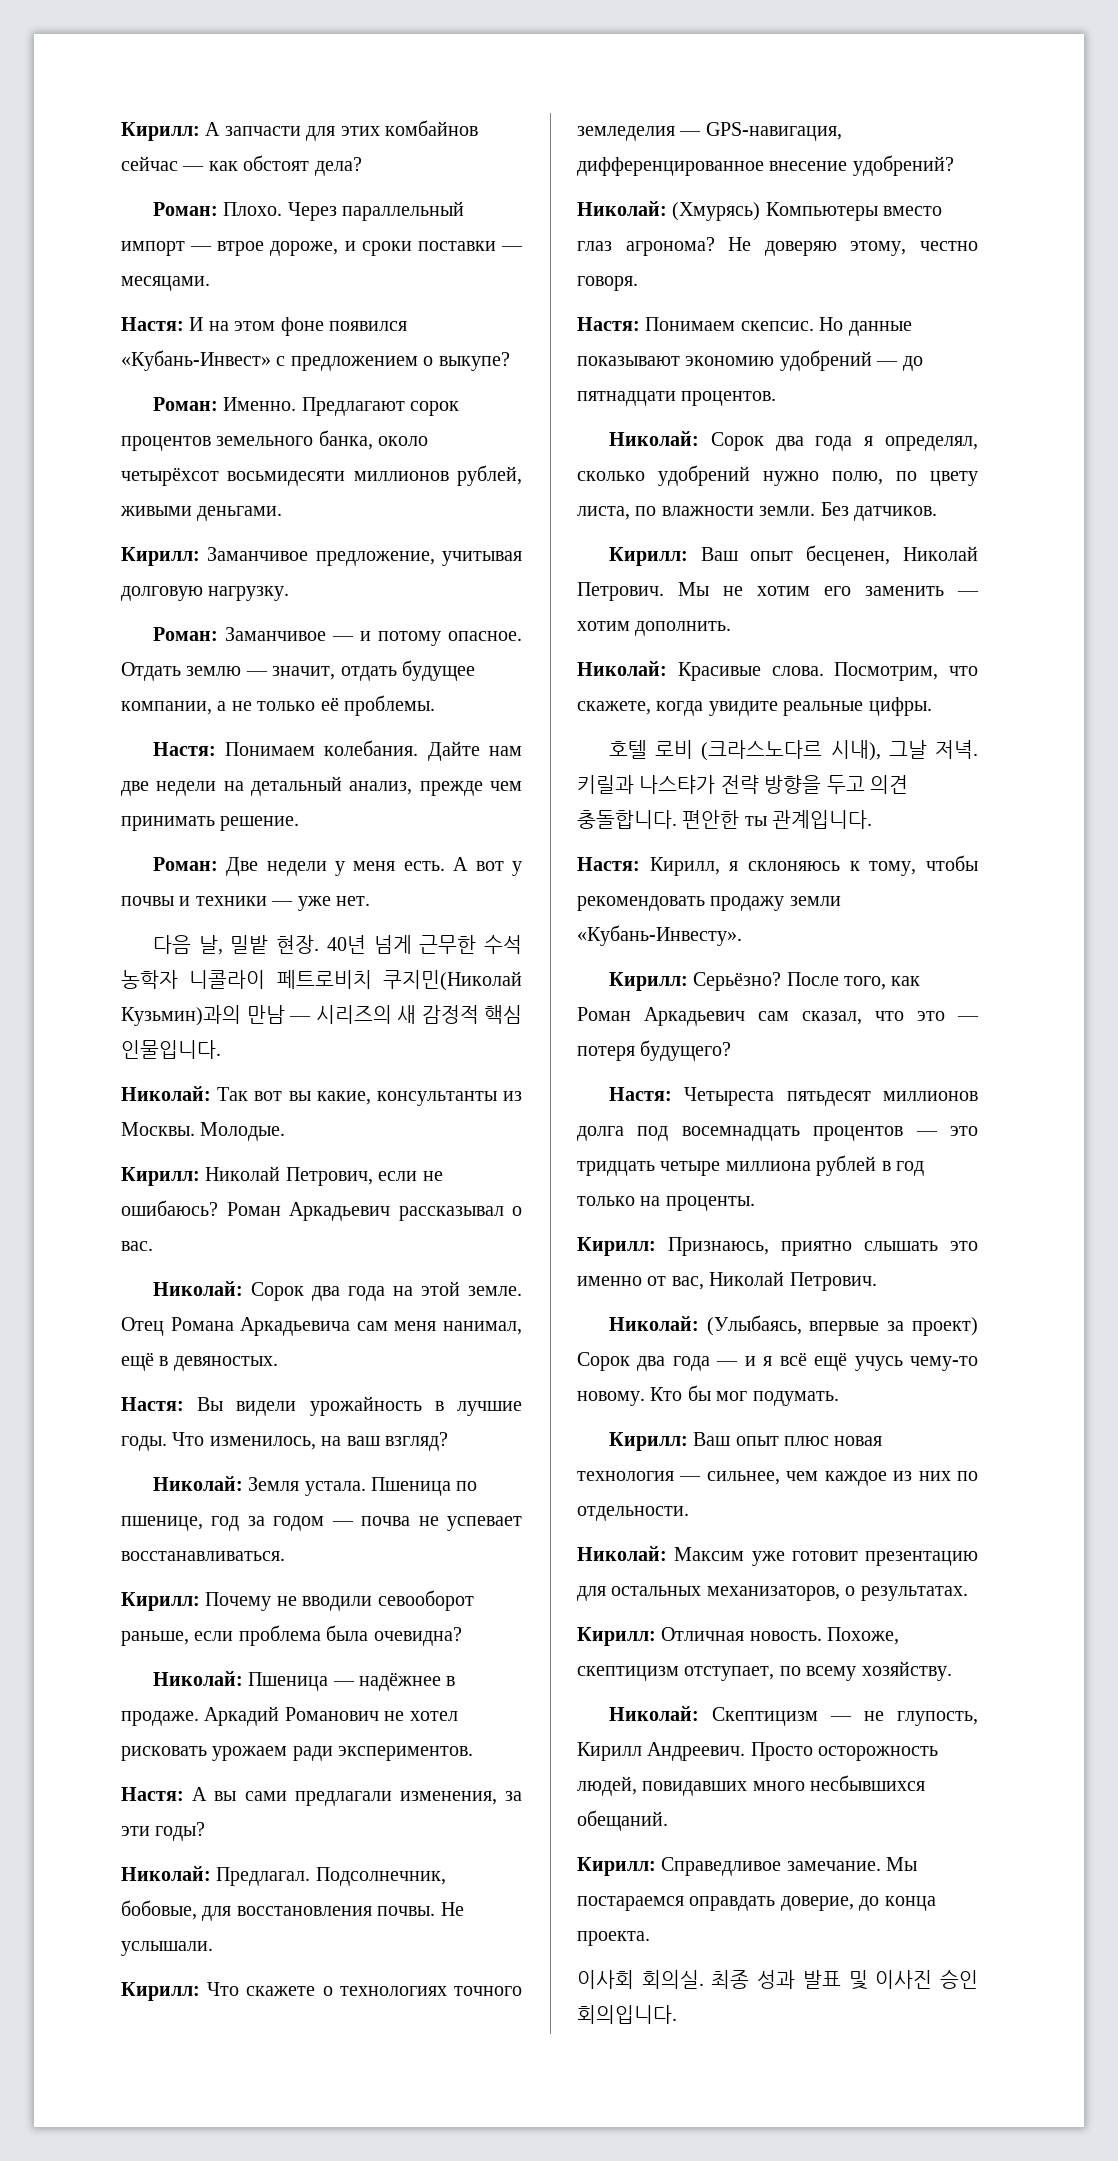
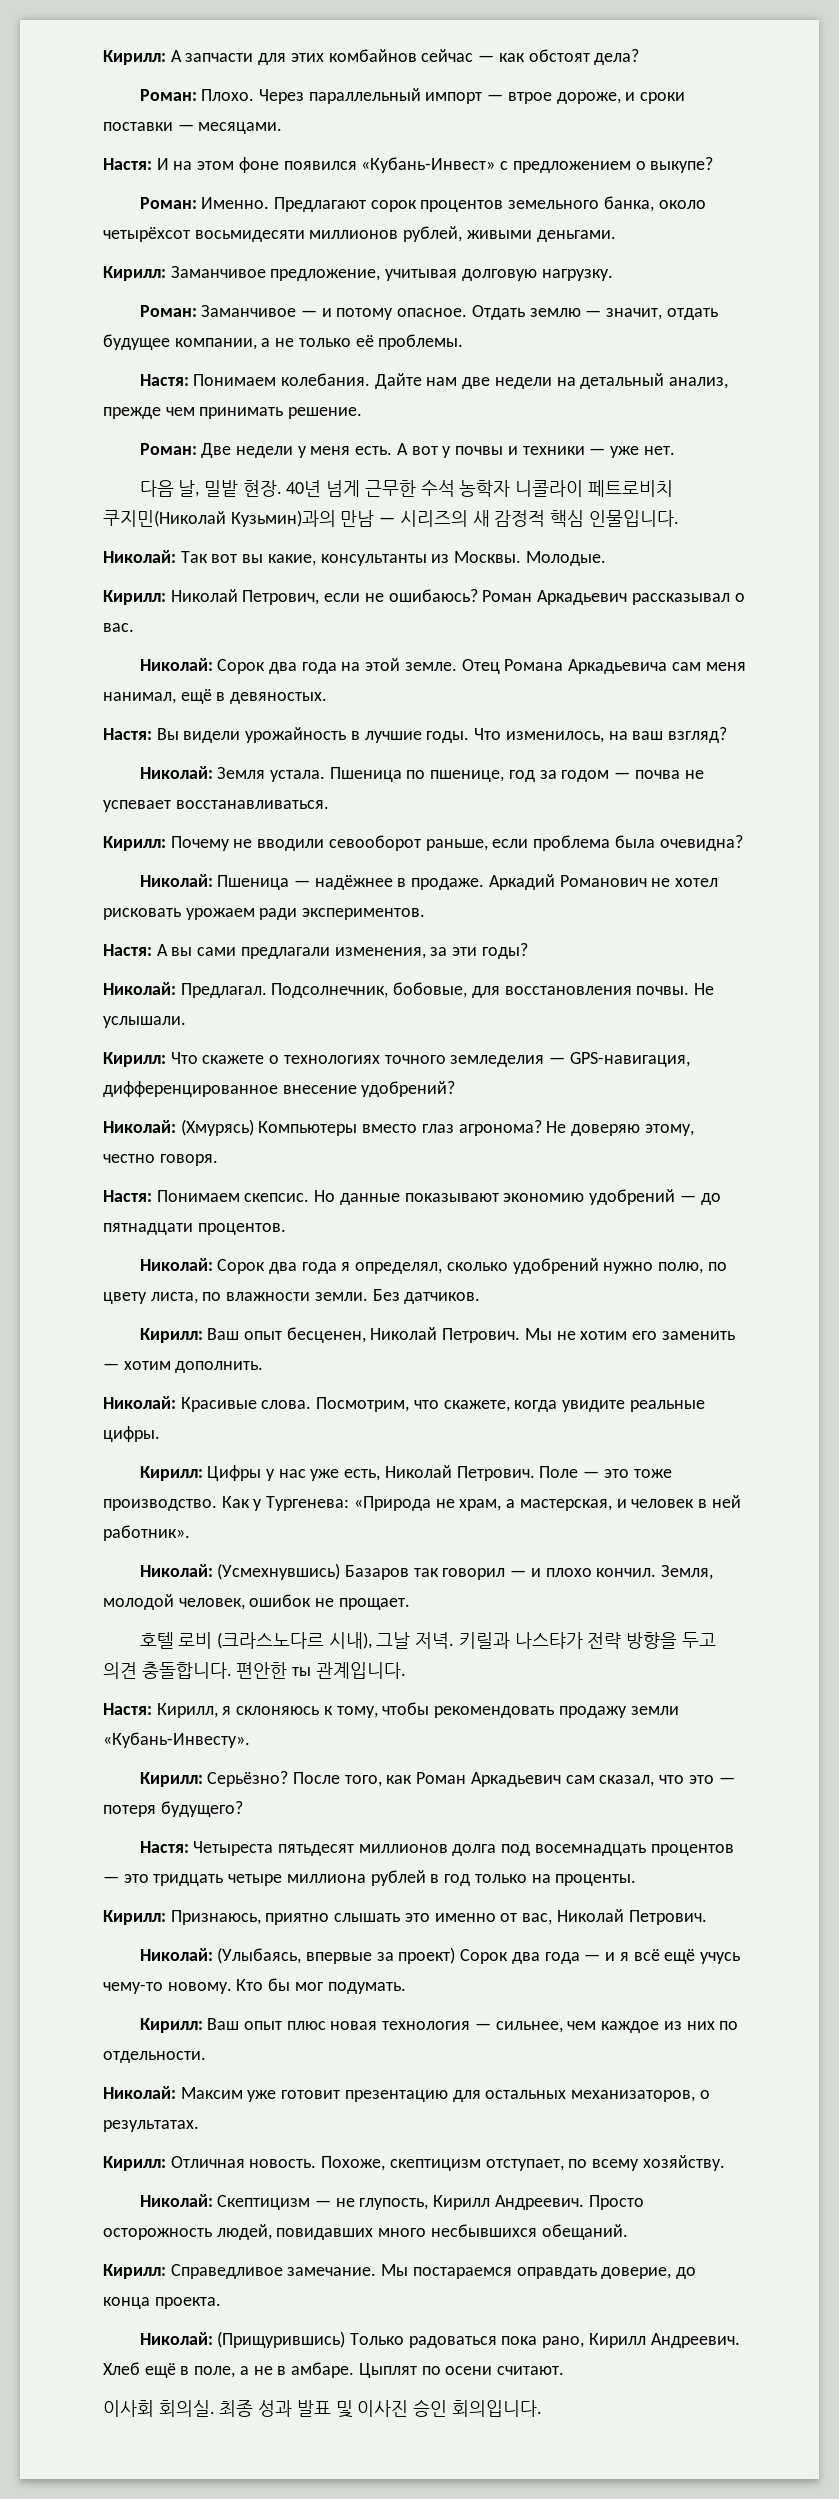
+ Кирилл: Цифры у нас уже есть, Николай Петрович. Поле — это тоже производство. Как у Тургенева: «Природа не храм, а мастерская, и человек в ней работник».
+ Николай: (Усмехнувшись) Базаров так говорил — и плохо кончил. Земля, молодой человек, ошибок не прощает.
+ Николай: (Прищурившись) Только радоваться пока рано, Кирилл Андреевич. Хлеб ещё в поле, а не в амбаре. Цыплят по осени считают.

